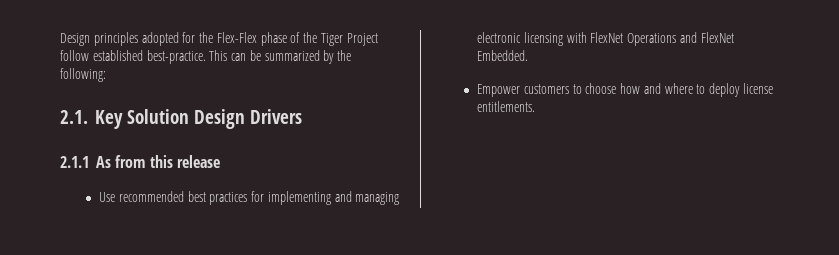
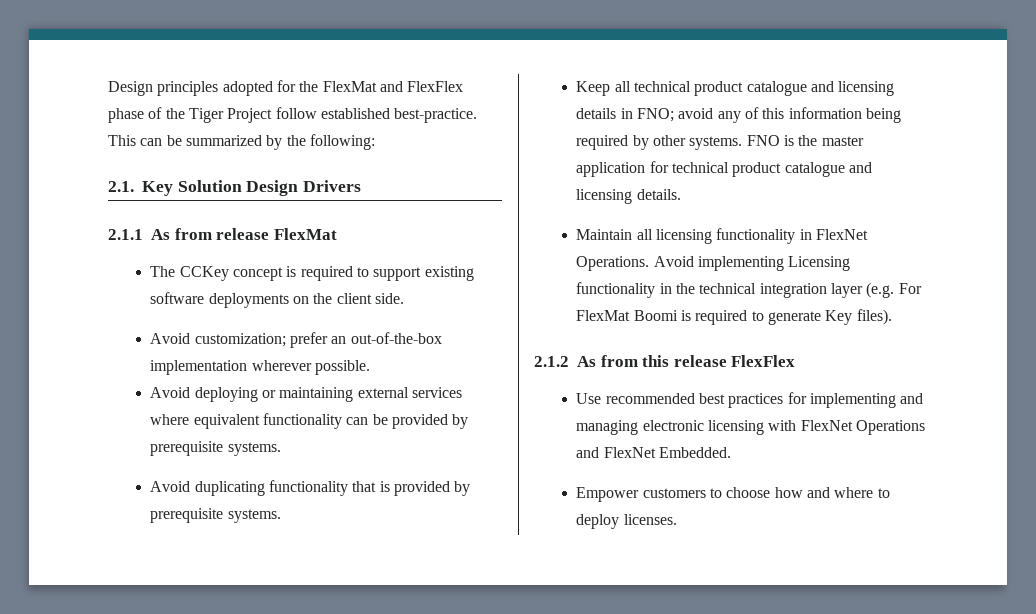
- Design principles adopted for the Flex-Flex phase of the Tiger Project follow established best-practice.
+ Design principles adopted for the FlexMat and FlexFlex phase of the Tiger Project follow established best-practice.
- 2.1.1 As from this release
+ 2.1.1 As from release FlexMat
+ The CCKey concept is required to support existing software deployments on the client side.
+ Avoid customization; prefer an out-of-the-box implementation wherever possible.
+ Avoid deploying or maintaining external services where equivalent functionality can be provided by prerequisite systems.
+ Avoid duplicating functionality that is provided by prerequisite systems.
+ Keep all technical product catalogue and licensing details in FNO; avoid any of this information being required by other systems. FNO is the master application for technical product catalogue and licensing details.
+ Maintain all licensing functionality in FlexNet Operations. Avoid implementing Licensing functionality in the technical integration layer (e.g. For FlexMat Boomi is required to generate Key files).
+ 2.1.2 As from this release FlexFlex
- Empower customers to choose how and where to deploy license entitlements.
+ Empower customers to choose how and where to deploy licenses.

